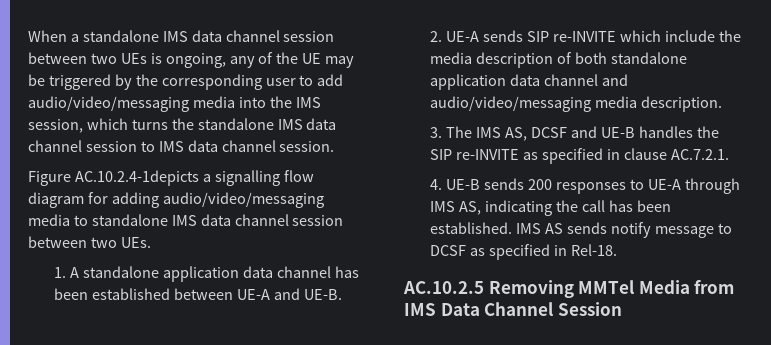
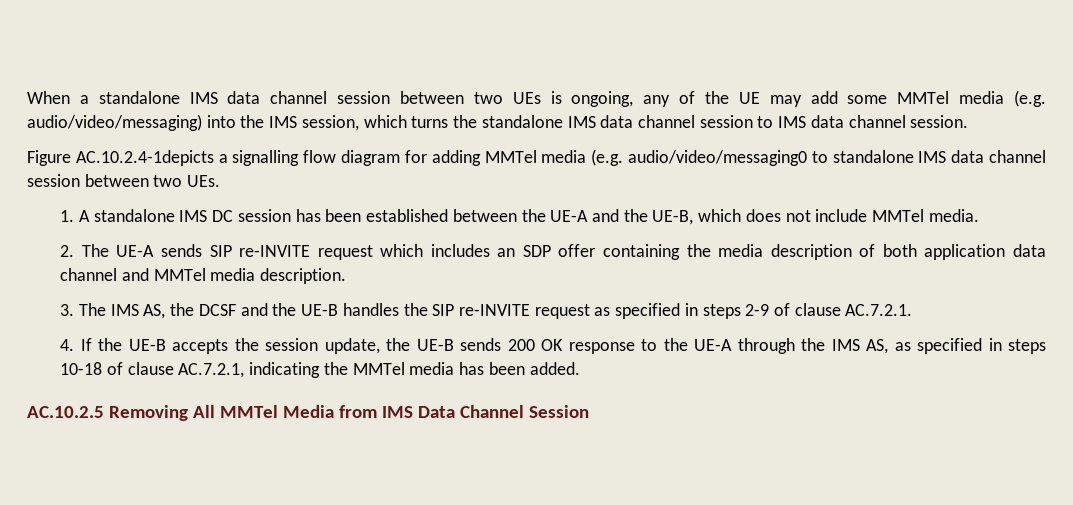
- When a standalone IMS data channel session between two UEs is ongoing, any of the UE may be triggered by the corresponding user to add audio/video/messaging media into the IMS session, which turns the standalone IMS data channel session to IMS data channel session.
+ When a standalone IMS data channel session between two UEs is ongoing, any of the UE may add some MMTel media (e.g. audio/video/messaging) into the IMS session, which turns the standalone IMS data channel session to IMS data channel session.
- Figure AC.10.2.4-1depicts a signalling flow diagram for adding audio/video/messaging media to standalone IMS data channel session between two UEs.
+ Figure AC.10.2.4-1depicts a signalling flow diagram for adding MMTel media (e.g. audio/video/messaging0 to standalone IMS data channel session between two UEs.
- 1. A standalone application data channel has been established between UE-A and UE-B.
+ 1. A standalone IMS DC session has been established between the UE-A and the UE-B, which does not include MMTel media.
- 2. UE-A sends SIP re-INVITE which include the media description of both standalone application data channel and audio/video/messaging media description.
+ 2. The UE-A sends SIP re-INVITE request which includes an SDP offer containing the media description of both application data channel and MMTel media description.
- 3. The IMS AS, DCSF and UE-B handles the SIP re-INVITE as specified in clause AC.7.2.1.
+ 3. The IMS AS, the DCSF and the UE-B handles the SIP re-INVITE request as specified in steps 2-9 of clause AC.7.2.1.
- 4. UE-B sends 200 responses to UE-A through IMS AS, indicating the call has been established. IMS AS sends notify message to DCSF as specified in Rel-18.
+ 4. If the UE-B accepts the session update, the UE-B sends 200 OK response to the UE-A through the IMS AS, as specified in steps 10-18 of clause AC.7.2.1, indicating the MMTel media has been added.
- AC.10.2.5 Removing MMTel Media from IMS Data Channel Session
+ AC.10.2.5 Removing All MMTel Media from IMS Data Channel Session

